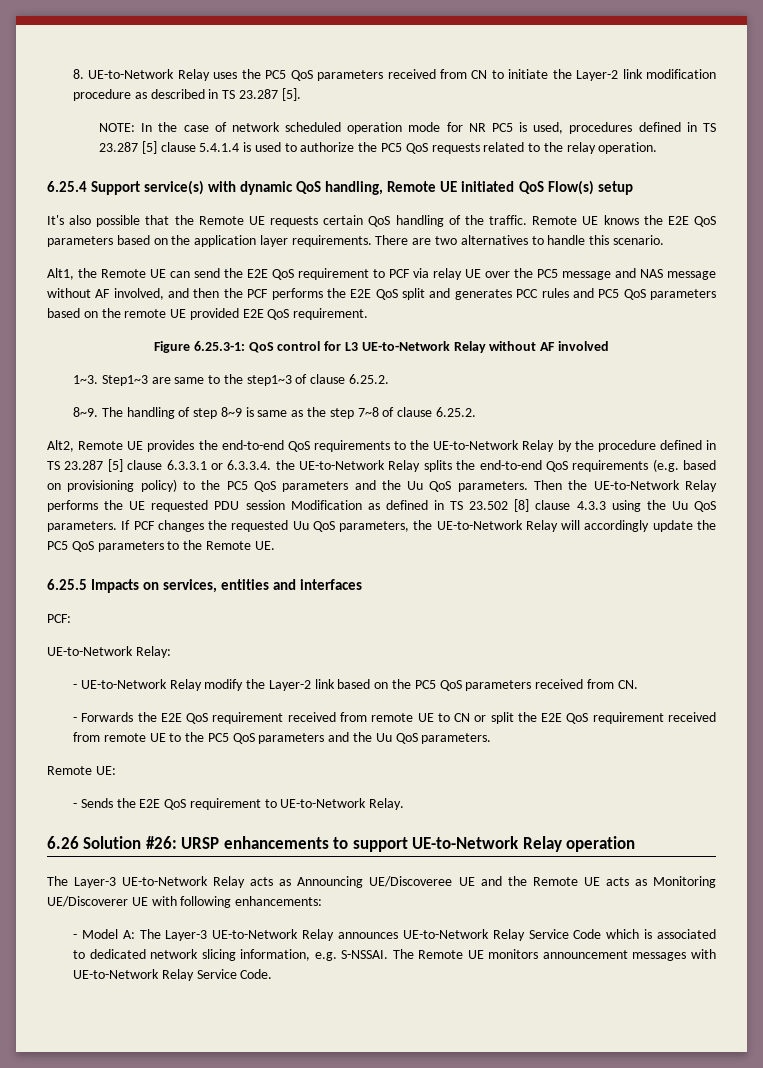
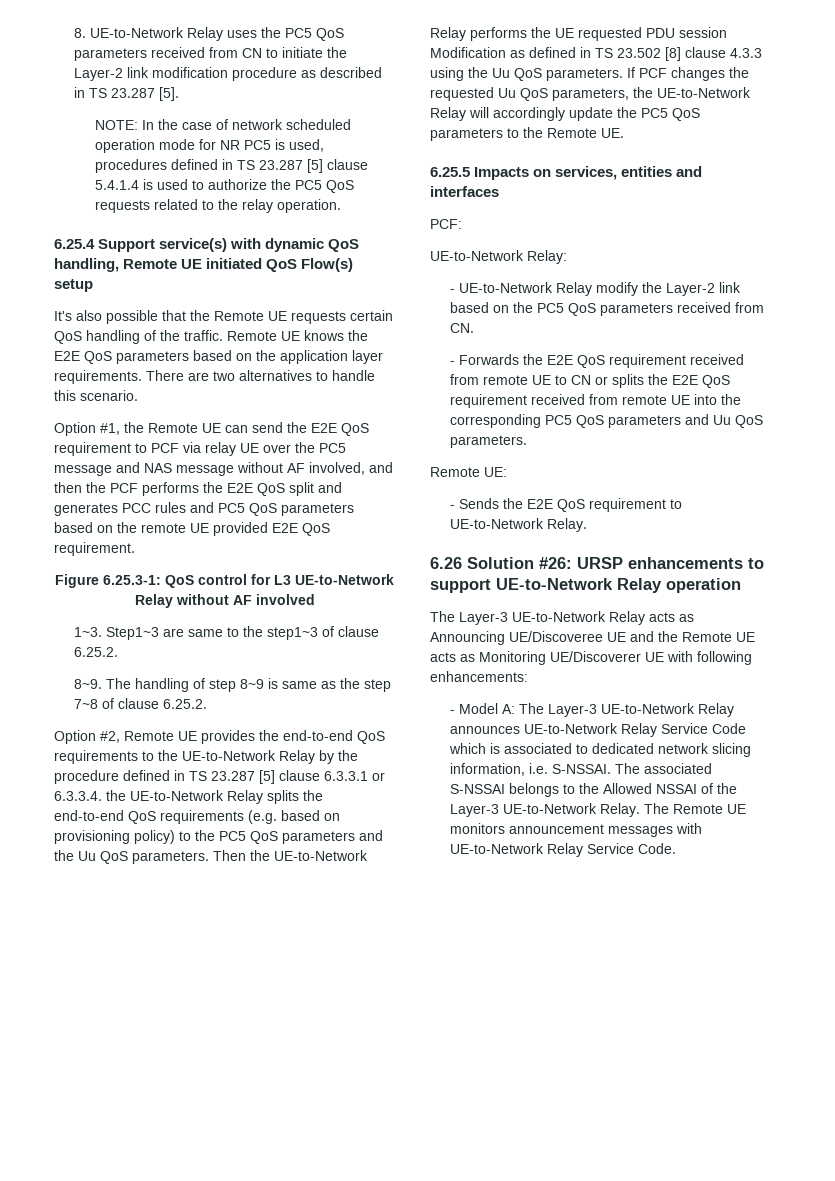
- Alt1, the Remote UE can send the E2E QoS requirement to PCF via relay UE over the PC5 message and NAS message without AF involved, and then the PCF performs the E2E QoS split and generates PCC rules and PC5 QoS parameters based on the remote UE provided E2E QoS requirement.
+ Option #1, the Remote UE can send the E2E QoS requirement to PCF via relay UE over the PC5 message and NAS message without AF involved, and then the PCF performs the E2E QoS split and generates PCC rules and PC5 QoS parameters based on the remote UE provided E2E QoS requirement.
- Alt2, Remote UE provides the end-to-end QoS requirements to the UE-to-Network Relay by the procedure defined in TS 23.287 [5] clause 6.3.3.1 or 6.3.3.4. the UE-to-Network Relay splits the end-to-end QoS requirements (e.g. based on provisioning policy) to the PC5 QoS parameters and the Uu QoS parameters.
+ Option #2, Remote UE provides the end-to-end QoS requirements to the UE-to-Network Relay by the procedure defined in TS 23.287 [5] clause 6.3.3.1 or 6.3.3.4. the UE-to-Network Relay splits the end-to-end QoS requirements (e.g. based on provisioning policy) to the PC5 QoS parameters and the Uu QoS parameters.
- - Forwards the E2E QoS requirement received from remote UE to CN or split the E2E QoS requirement received from remote UE to the PC5 QoS parameters and the Uu QoS parameters.
+ - Forwards the E2E QoS requirement received from remote UE to CN or splits the E2E QoS requirement received from remote UE into the corresponding PC5 QoS parameters and Uu QoS parameters.
- - Model A: The Layer-3 UE-to-Network Relay announces UE-to-Network Relay Service Code which is associated to dedicated network slicing information, e.g. S-NSSAI.
+ - Model A: The Layer-3 UE-to-Network Relay announces UE-to-Network Relay Service Code which is associated to dedicated network slicing information, i.e. S-NSSAI.
- The Remote UE monitors announcement messages with UE-to-Network Relay Service Code.
+ The associated S-NSSAI belongs to the Allowed NSSAI of the Layer-3 UE-to-Network Relay. The Remote UE monitors announcement messages with UE-to-Network Relay Service Code.

